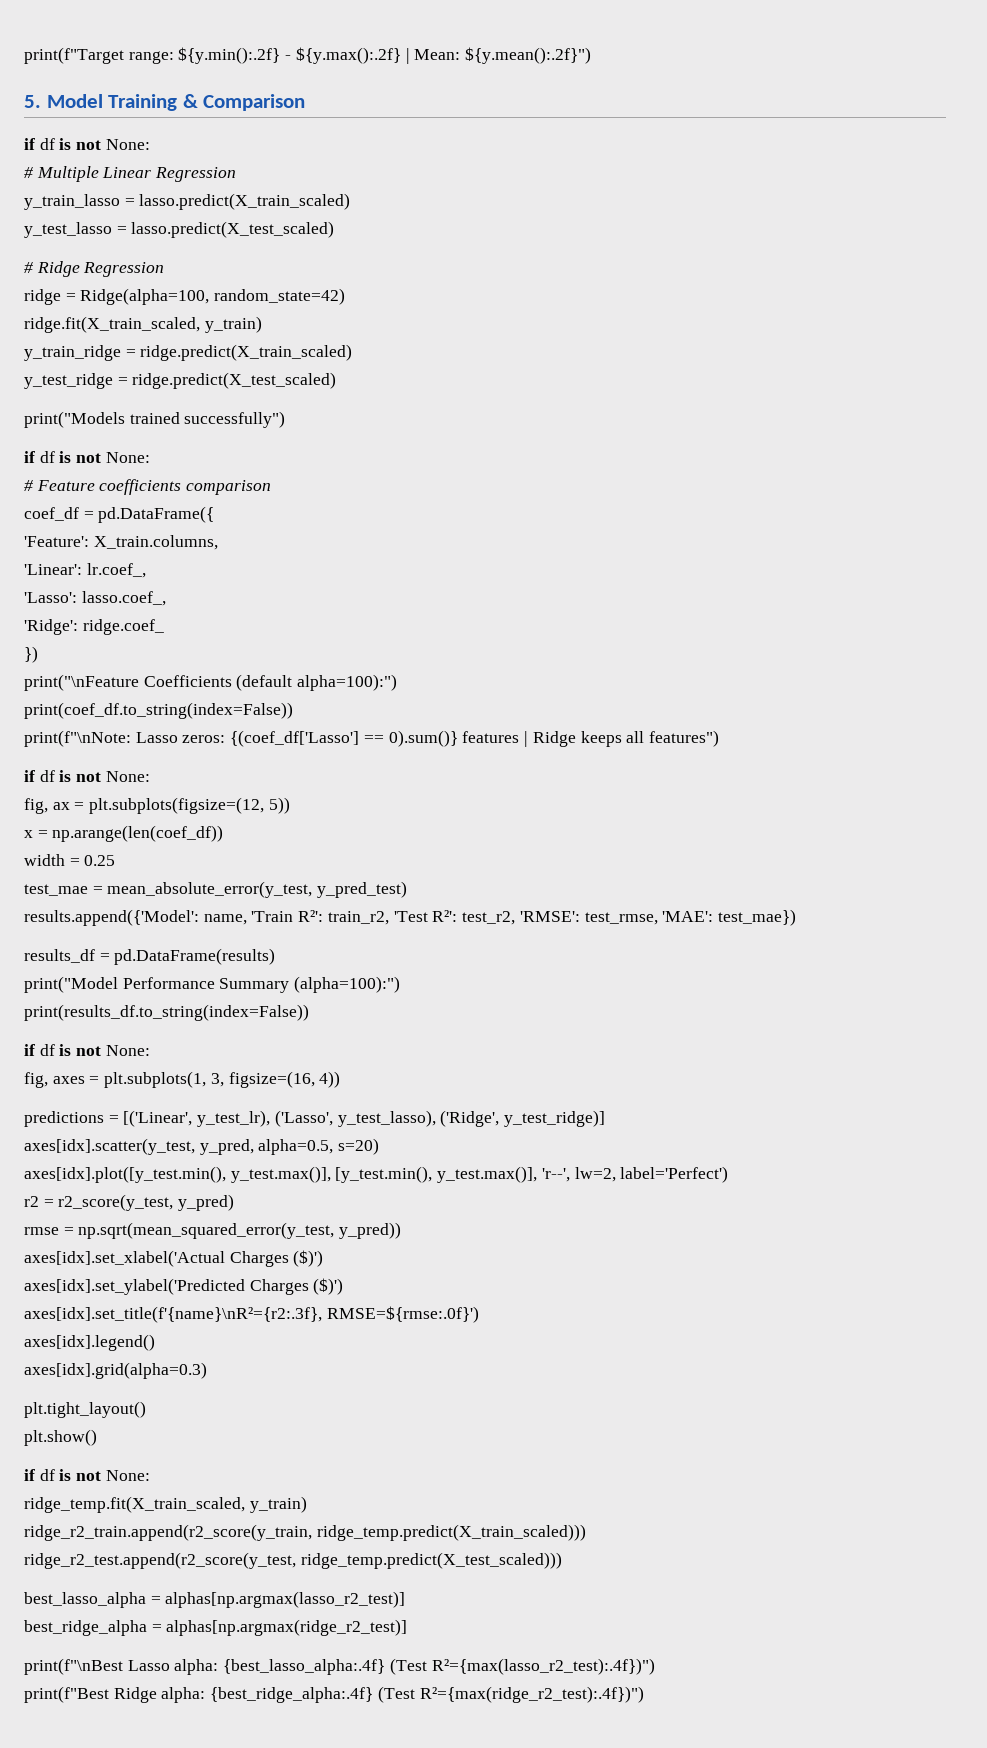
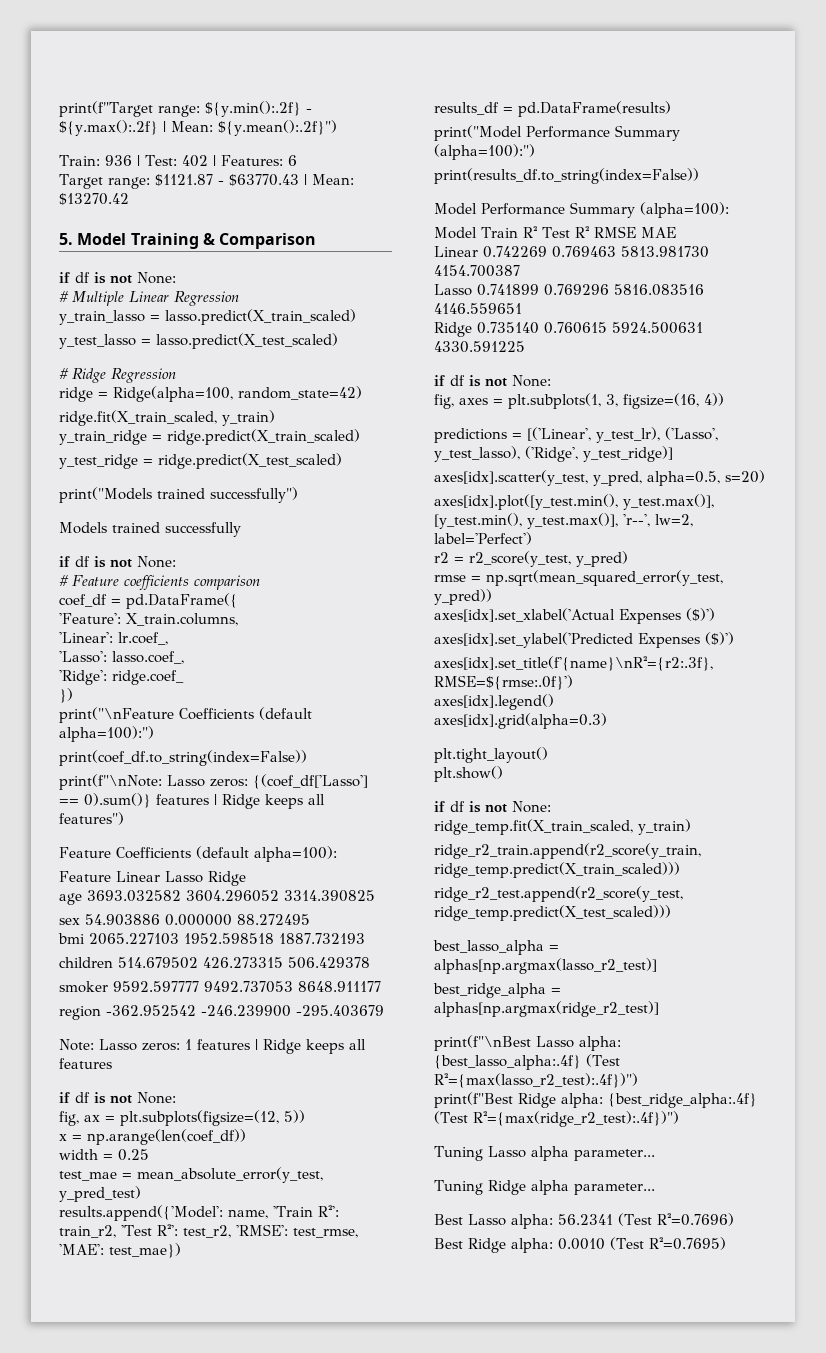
+ Train: 936 | Test: 402 | Features: 6
+ Target range: $1121.87 - $63770.43 | Mean: $13270.42
+ Models trained successfully
+ Feature Coefficients (default alpha=100):
+ Feature Linear Lasso Ridge
+ age 3693.032582 3604.296052 3314.390825
+ sex 54.903886 0.000000 88.272495
+ bmi 2065.227103 1952.598518 1887.732193
+ children 514.679502 426.273315 506.429378
+ smoker 9592.597777 9492.737053 8648.911177
+ region -362.952542 -246.239900 -295.403679
+ Note: Lasso zeros: 1 features | Ridge keeps all features
+ Model Performance Summary (alpha=100):
+ Model Train R² Test R² RMSE MAE
+ Linear 0.742269 0.769463 5813.981730 4154.700387
+ Lasso 0.741899 0.769296 5816.083516 4146.559651
+ Ridge 0.735140 0.760615 5924.500631 4330.591225
- axes[idx].set_xlabel('Actual Charges ($)')
+ axes[idx].set_xlabel('Actual Expenses ($)')
- axes[idx].set_ylabel('Predicted Charges ($)')
+ axes[idx].set_ylabel('Predicted Expenses ($)')
+ Tuning Lasso alpha parameter...
+ Tuning Ridge alpha parameter...
+ Best Lasso alpha: 56.2341 (Test R²=0.7696)
+ Best Ridge alpha: 0.0010 (Test R²=0.7695)

